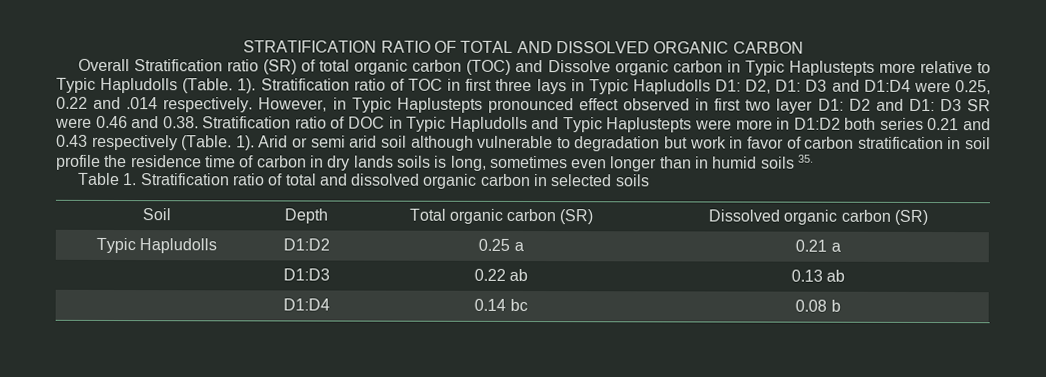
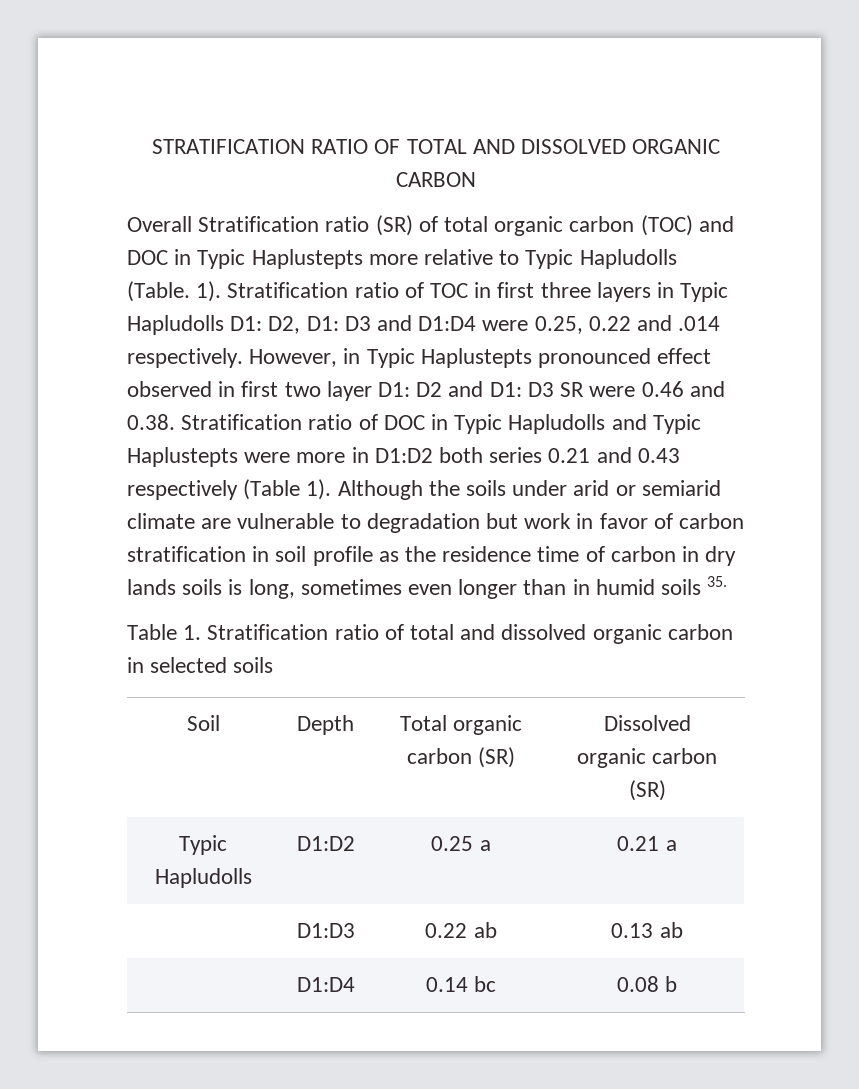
- Overall Stratification ratio (SR) of total organic carbon (TOC) and Dissolve organic carbon in Typic Haplustepts more relative to Typic Hapludolls (Table.
+ Overall Stratification ratio (SR) of total organic carbon (TOC) and DOC in Typic Haplustepts more relative to Typic Hapludolls (Table.
- Stratification ratio of TOC in first three lays in Typic Hapludolls D1: D2, D1: D3 and D1:D4 were 0.25, 0.22 and .014 respectively.
+ Stratification ratio of TOC in first three layers in Typic Hapludolls D1: D2, D1: D3 and D1:D4 were 0.25, 0.22 and .014 respectively.
- D3 SR were 0.46 and 0.38. Stratification ratio of DOC in Typic Hapludolls and Typic Haplustepts were more in D1:D2 both series 0.21 and 0.43 respectively (Table. 1). Arid or semi arid soil although vulnerable to degradation but work in favor of carbon stratification in soil profile the residence time of carbon in dry lands soils is long, sometimes even longer than in humid soils 35.
+ D3 SR were 0.46 and 0.38. Stratification ratio of DOC in Typic Hapludolls and Typic Haplustepts were more in D1:D2 both series 0.21 and 0.43 respectively (Table 1). Although the soils under arid or semiarid climate are vulnerable to degradation but work in favor of carbon stratification in soil profile as the residence time of carbon in dry lands soils is long, sometimes even longer than in humid soils 35.

